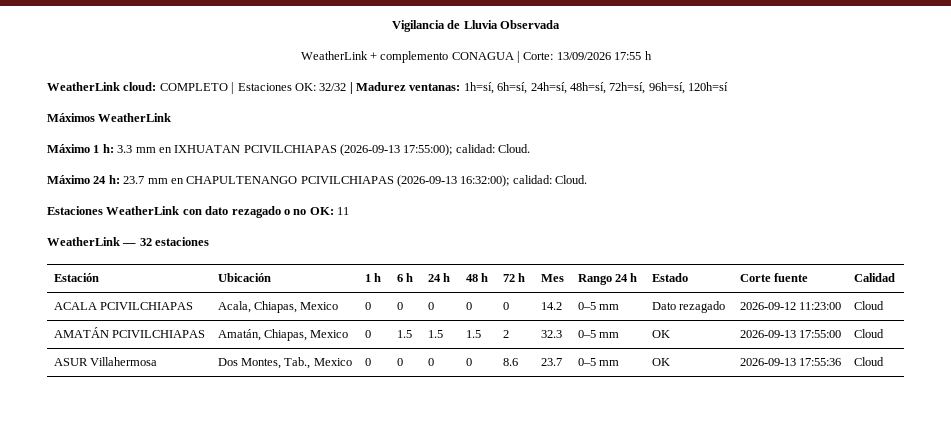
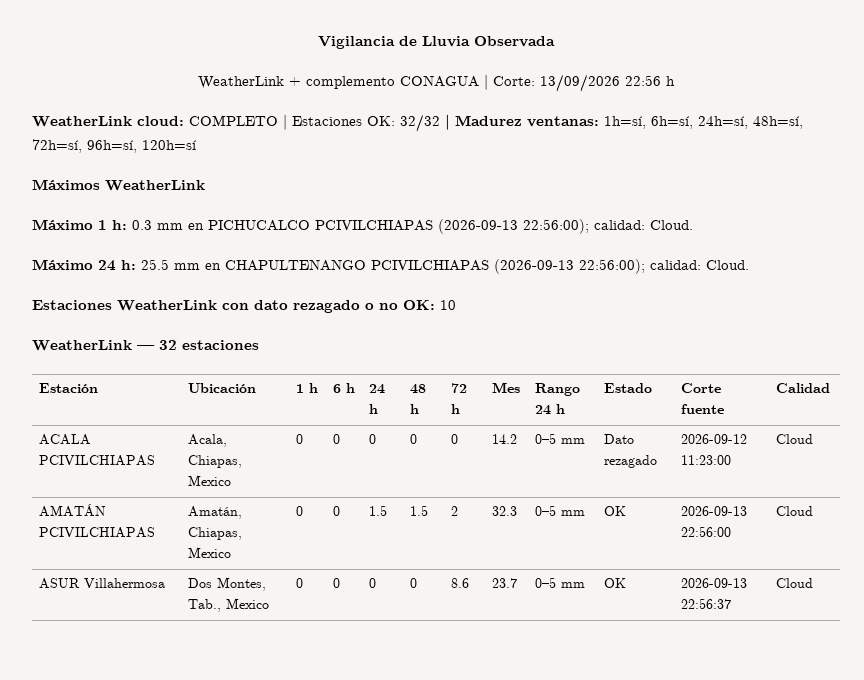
- WeatherLink + complemento CONAGUA | Corte: 13/09/2026 17:55 h
+ WeatherLink + complemento CONAGUA | Corte: 13/09/2026 22:56 h
- Máximo 1 h: 3.3 mm en IXHUATAN PCIVILCHIAPAS (2026-09-13 17:55:00); calidad: Cloud.
+ Máximo 1 h: 0.3 mm en PICHUCALCO PCIVILCHIAPAS (2026-09-13 22:56:00); calidad: Cloud.
- Máximo 24 h: 23.7 mm en CHAPULTENANGO PCIVILCHIAPAS (2026-09-13 16:32:00); calidad: Cloud.
+ Máximo 24 h: 25.5 mm en CHAPULTENANGO PCIVILCHIAPAS (2026-09-13 22:56:00); calidad: Cloud.
- Estaciones WeatherLink con dato rezagado o no OK: 11
+ Estaciones WeatherLink con dato rezagado o no OK: 10
- AMATÁN PCIVILCHIAPAS | Amatán, Chiapas, Mexico | 0 | 1.5 | 1.5 | 1.5 | 2 | 32.3 | 0–5 mm | OK | 2026-09-13 17:55:00 | Cloud
+ AMATÁN PCIVILCHIAPAS | Amatán, Chiapas, Mexico | 0 | 0 | 1.5 | 1.5 | 2 | 32.3 | 0–5 mm | OK | 2026-09-13 22:56:00 | Cloud
- ASUR Villahermosa | Dos Montes, Tab., Mexico | 0 | 0 | 0 | 0 | 8.6 | 23.7 | 0–5 mm | OK | 2026-09-13 17:55:36 | Cloud
+ ASUR Villahermosa | Dos Montes, Tab., Mexico | 0 | 0 | 0 | 0 | 8.6 | 23.7 | 0–5 mm | OK | 2026-09-13 22:56:37 | Cloud

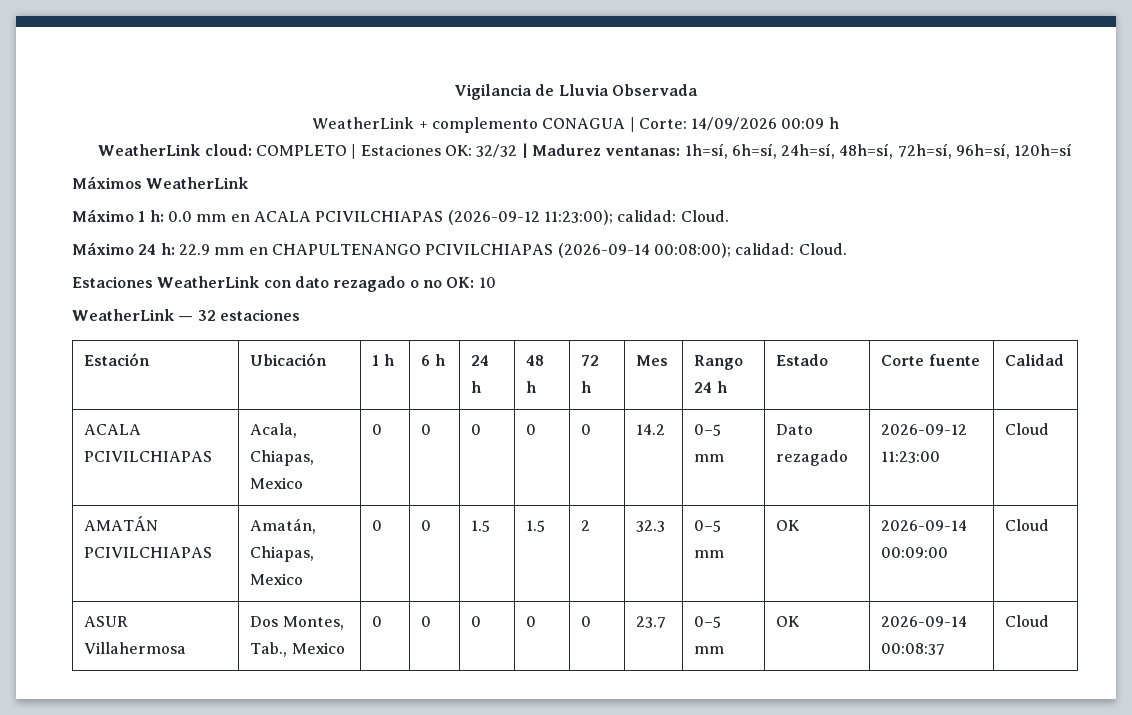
- WeatherLink + complemento CONAGUA | Corte: 13/09/2026 22:56 h
+ WeatherLink + complemento CONAGUA | Corte: 14/09/2026 00:09 h
- Máximo 1 h: 0.3 mm en PICHUCALCO PCIVILCHIAPAS (2026-09-13 22:56:00); calidad: Cloud.
+ Máximo 1 h: 0.0 mm en ACALA PCIVILCHIAPAS (2026-09-12 11:23:00); calidad: Cloud.
- Máximo 24 h: 25.5 mm en CHAPULTENANGO PCIVILCHIAPAS (2026-09-13 22:56:00); calidad: Cloud.
+ Máximo 24 h: 22.9 mm en CHAPULTENANGO PCIVILCHIAPAS (2026-09-14 00:08:00); calidad: Cloud.
- AMATÁN PCIVILCHIAPAS | Amatán, Chiapas, Mexico | 0 | 0 | 1.5 | 1.5 | 2 | 32.3 | 0–5 mm | OK | 2026-09-13 22:56:00 | Cloud
+ AMATÁN PCIVILCHIAPAS | Amatán, Chiapas, Mexico | 0 | 0 | 1.5 | 1.5 | 2 | 32.3 | 0–5 mm | OK | 2026-09-14 00:09:00 | Cloud
- ASUR Villahermosa | Dos Montes, Tab., Mexico | 0 | 0 | 0 | 0 | 8.6 | 23.7 | 0–5 mm | OK | 2026-09-13 22:56:37 | Cloud
+ ASUR Villahermosa | Dos Montes, Tab., Mexico | 0 | 0 | 0 | 0 | 0 | 23.7 | 0–5 mm | OK | 2026-09-14 00:08:37 | Cloud

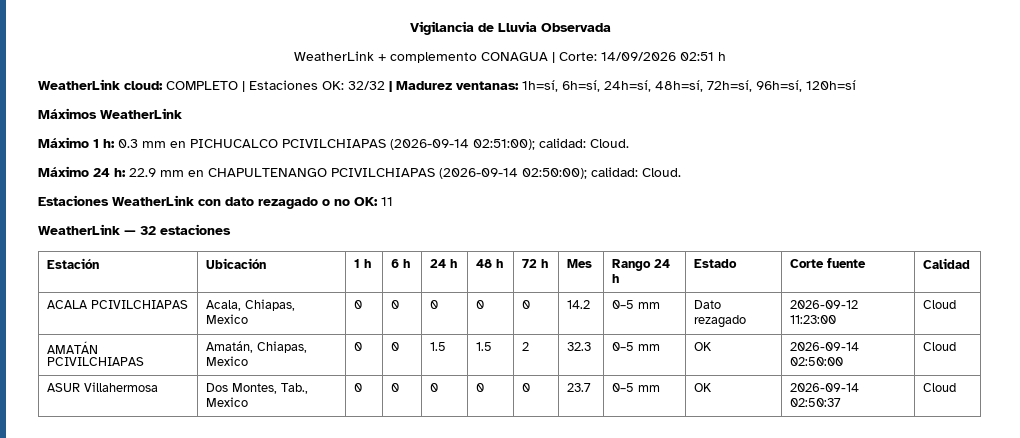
- WeatherLink + complemento CONAGUA | Corte: 14/09/2026 00:09 h
+ WeatherLink + complemento CONAGUA | Corte: 14/09/2026 02:51 h
- Máximo 1 h: 0.0 mm en ACALA PCIVILCHIAPAS (2026-09-12 11:23:00); calidad: Cloud.
+ Máximo 1 h: 0.3 mm en PICHUCALCO PCIVILCHIAPAS (2026-09-14 02:51:00); calidad: Cloud.
- Máximo 24 h: 22.9 mm en CHAPULTENANGO PCIVILCHIAPAS (2026-09-14 00:08:00); calidad: Cloud.
+ Máximo 24 h: 22.9 mm en CHAPULTENANGO PCIVILCHIAPAS (2026-09-14 02:50:00); calidad: Cloud.
- Estaciones WeatherLink con dato rezagado o no OK: 10
+ Estaciones WeatherLink con dato rezagado o no OK: 11
- AMATÁN PCIVILCHIAPAS | Amatán, Chiapas, Mexico | 0 | 0 | 1.5 | 1.5 | 2 | 32.3 | 0–5 mm | OK | 2026-09-14 00:09:00 | Cloud
+ AMATÁN PCIVILCHIAPAS | Amatán, Chiapas, Mexico | 0 | 0 | 1.5 | 1.5 | 2 | 32.3 | 0–5 mm | OK | 2026-09-14 02:50:00 | Cloud
- ASUR Villahermosa | Dos Montes, Tab., Mexico | 0 | 0 | 0 | 0 | 0 | 23.7 | 0–5 mm | OK | 2026-09-14 00:08:37 | Cloud
+ ASUR Villahermosa | Dos Montes, Tab., Mexico | 0 | 0 | 0 | 0 | 0 | 23.7 | 0–5 mm | OK | 2026-09-14 02:50:37 | Cloud

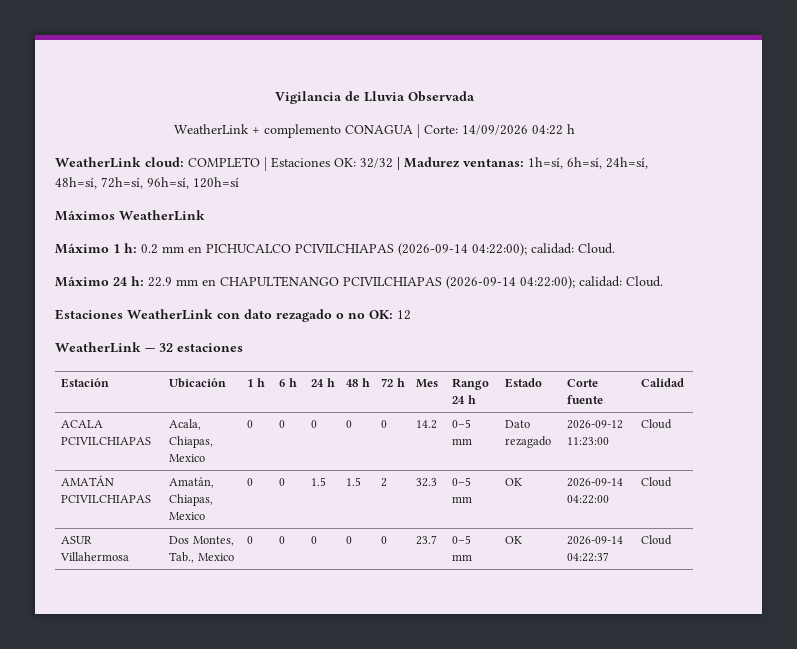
- WeatherLink + complemento CONAGUA | Corte: 14/09/2026 02:51 h
+ WeatherLink + complemento CONAGUA | Corte: 14/09/2026 04:22 h
- Máximo 1 h: 0.3 mm en PICHUCALCO PCIVILCHIAPAS (2026-09-14 02:51:00); calidad: Cloud.
+ Máximo 1 h: 0.2 mm en PICHUCALCO PCIVILCHIAPAS (2026-09-14 04:22:00); calidad: Cloud.
- Máximo 24 h: 22.9 mm en CHAPULTENANGO PCIVILCHIAPAS (2026-09-14 02:50:00); calidad: Cloud.
+ Máximo 24 h: 22.9 mm en CHAPULTENANGO PCIVILCHIAPAS (2026-09-14 04:22:00); calidad: Cloud.
- Estaciones WeatherLink con dato rezagado o no OK: 11
+ Estaciones WeatherLink con dato rezagado o no OK: 12
- AMATÁN PCIVILCHIAPAS | Amatán, Chiapas, Mexico | 0 | 0 | 1.5 | 1.5 | 2 | 32.3 | 0–5 mm | OK | 2026-09-14 02:50:00 | Cloud
+ AMATÁN PCIVILCHIAPAS | Amatán, Chiapas, Mexico | 0 | 0 | 1.5 | 1.5 | 2 | 32.3 | 0–5 mm | OK | 2026-09-14 04:22:00 | Cloud
- ASUR Villahermosa | Dos Montes, Tab., Mexico | 0 | 0 | 0 | 0 | 0 | 23.7 | 0–5 mm | OK | 2026-09-14 02:50:37 | Cloud
+ ASUR Villahermosa | Dos Montes, Tab., Mexico | 0 | 0 | 0 | 0 | 0 | 23.7 | 0–5 mm | OK | 2026-09-14 04:22:37 | Cloud

